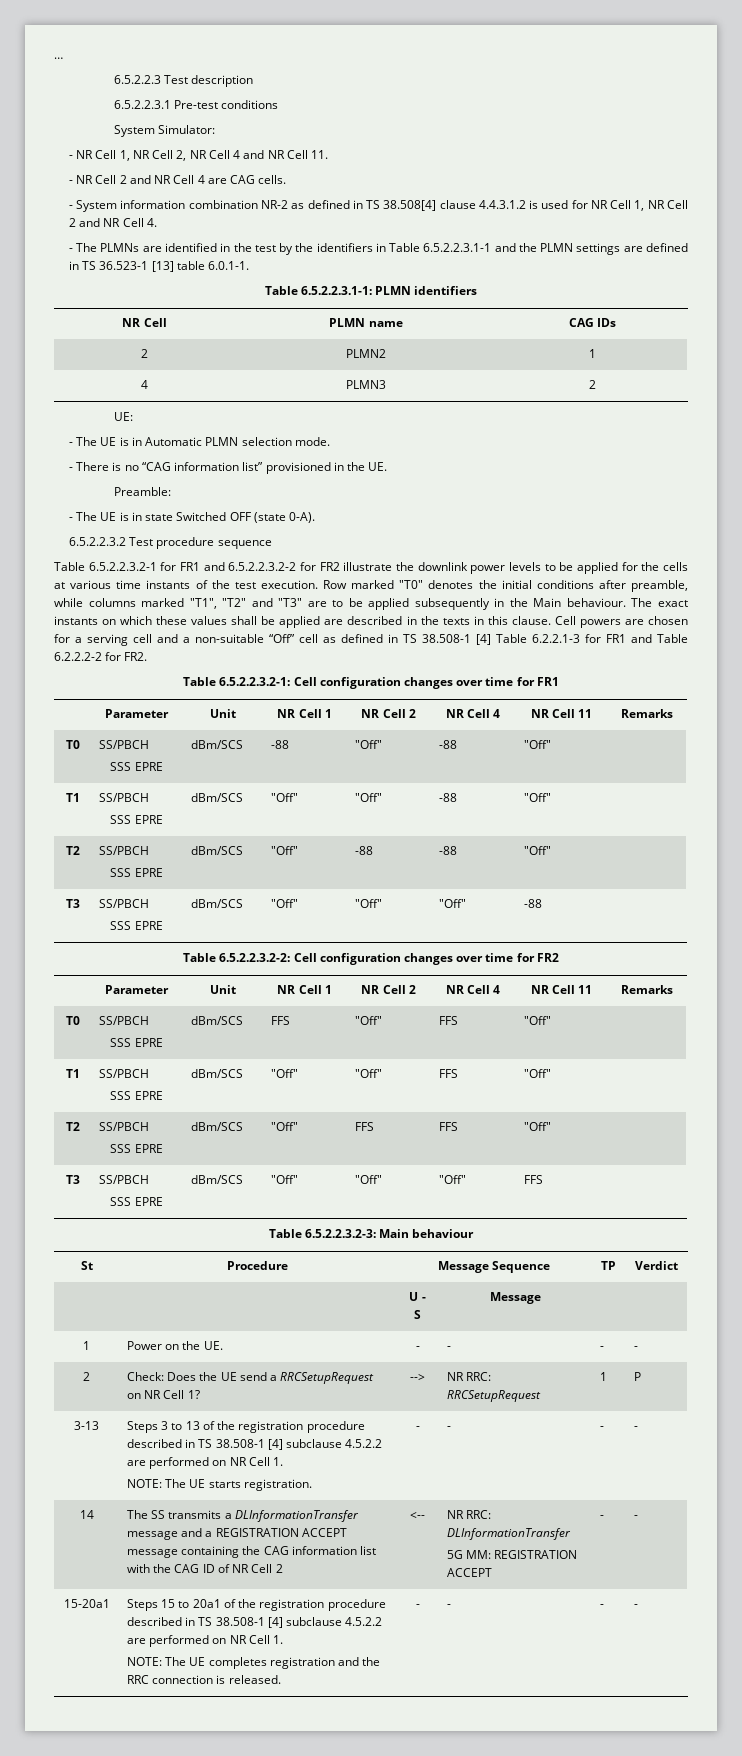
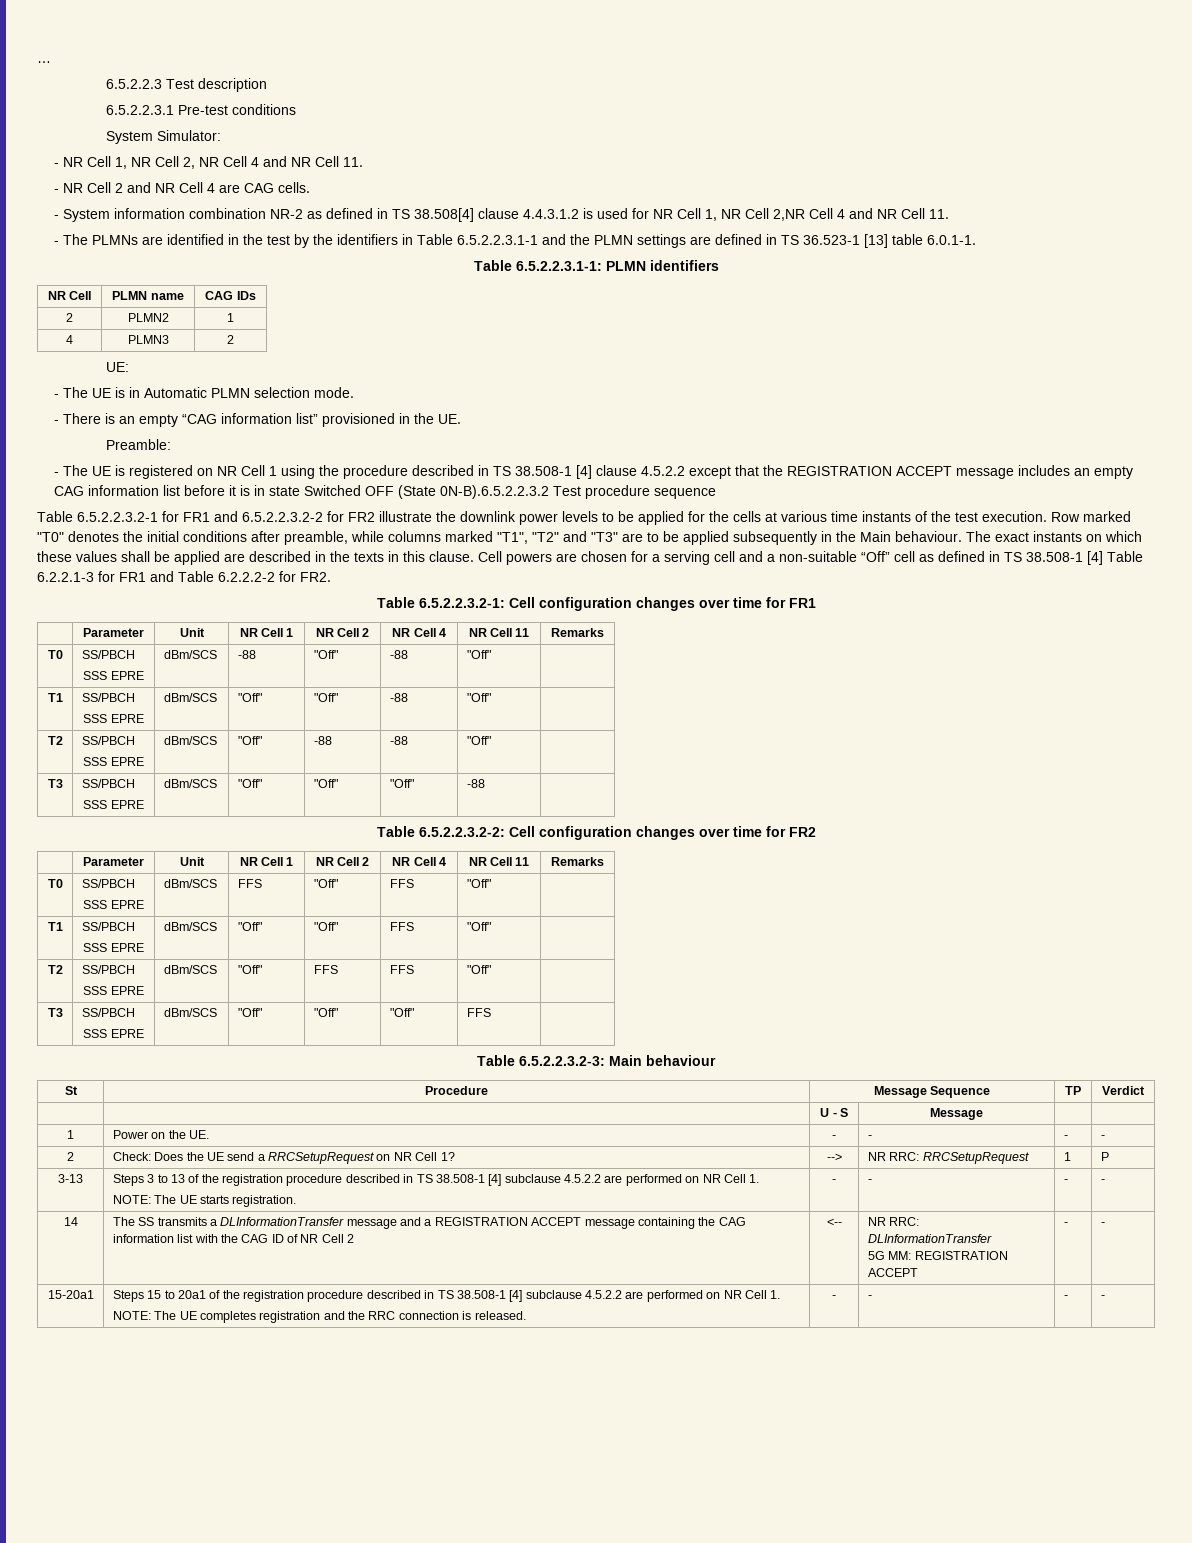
- - System information combination NR-2 as defined in TS 38.508[4] clause 4.4.3.1.2 is used for NR Cell 1, NR Cell 2 and NR Cell 4.
+ - System information combination NR-2 as defined in TS 38.508[4] clause 4.4.3.1.2 is used for NR Cell 1, NR Cell 2,NR Cell 4 and NR Cell 11.
- - There is no “CAG information list” provisioned in the UE.
+ - There is an empty “CAG information list” provisioned in the UE.
- - The UE is in state Switched OFF (state 0-A).
- 6.5.2.2.3.2 Test procedure sequence
+ - The UE is registered on NR Cell 1 using the procedure described in TS 38.508-1 [4] clause 4.5.2.2 except that the REGISTRATION ACCEPT message includes an empty CAG information list before it is in state Switched OFF (State 0N-B).6.5.2.2.3.2 Test procedure sequence

